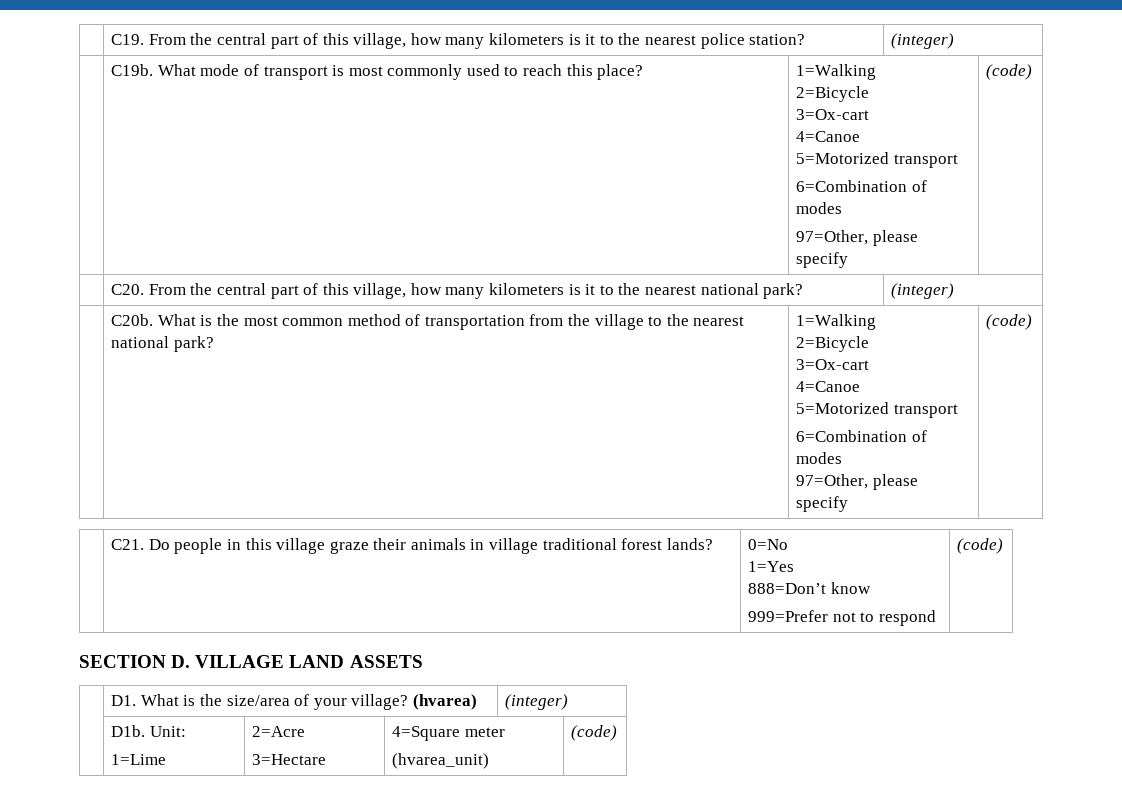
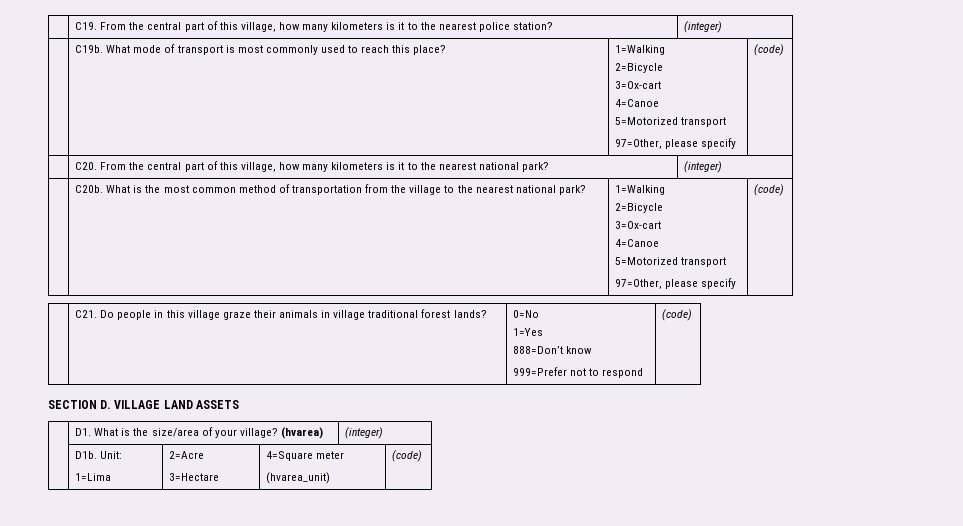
  | C19b. What mode of transport is most commonly used to reach this place? | 1=Walking
  2=Bicycle
  3=Ox-cart
  4=Canoe
  5=Motorized transport
- 6=Combination of modes
  | C20b. What is the most common method of transportation from the village to the nearest national park? | 1=Walking
  2=Bicycle
  3=Ox-cart
  4=Canoe
  5=Motorized transport
- 6=Combination of modes
  | D1b. Unit:
- 1=Lime | 2=Acre
+ 1=Lima | 2=Acre

